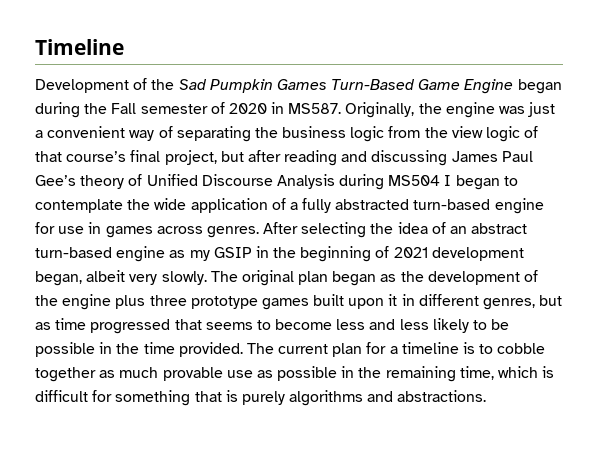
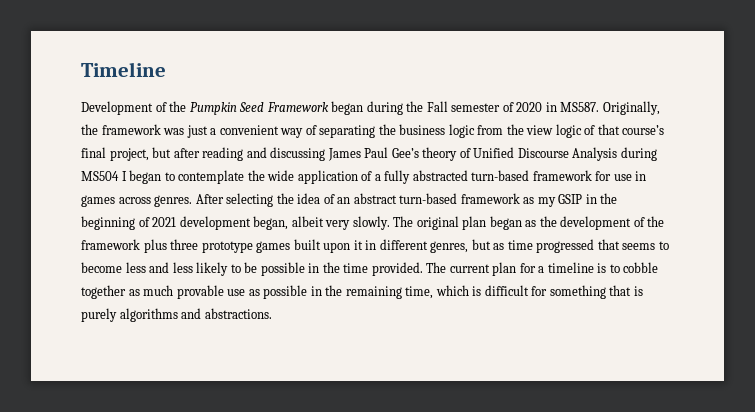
- Development of the Sad Pumpkin Games Turn-Based Game Engine began during the Fall semester of 2020 in MS587.
+ Development of the Pumpkin Seed Framework began during the Fall semester of 2020 in MS587.
- Originally, the engine was just a convenient way of separating the business logic from the view logic of that course’s final project, but after reading and discussing James Paul Gee’s theory of Unified Discourse Analysis during MS504 I began to contemplate the wide application of a fully abstracted turn-based engine for use in games across genres.
+ Originally, the framework was just a convenient way of separating the business logic from the view logic of that course’s final project, but after reading and discussing James Paul Gee’s theory of Unified Discourse Analysis during MS504 I began to contemplate the wide application of a fully abstracted turn-based framework for use in games across genres.
- After selecting the idea of an abstract turn-based engine as my GSIP in the beginning of 2021 development began, albeit very slowly.
+ After selecting the idea of an abstract turn-based framework as my GSIP in the beginning of 2021 development began, albeit very slowly.
- The original plan began as the development of the engine plus three prototype games built upon it in different genres, but as time progressed that seems to become less and less likely to be possible in the time provided.
+ The original plan began as the development of the framework plus three prototype games built upon it in different genres, but as time progressed that seems to become less and less likely to be possible in the time provided.

